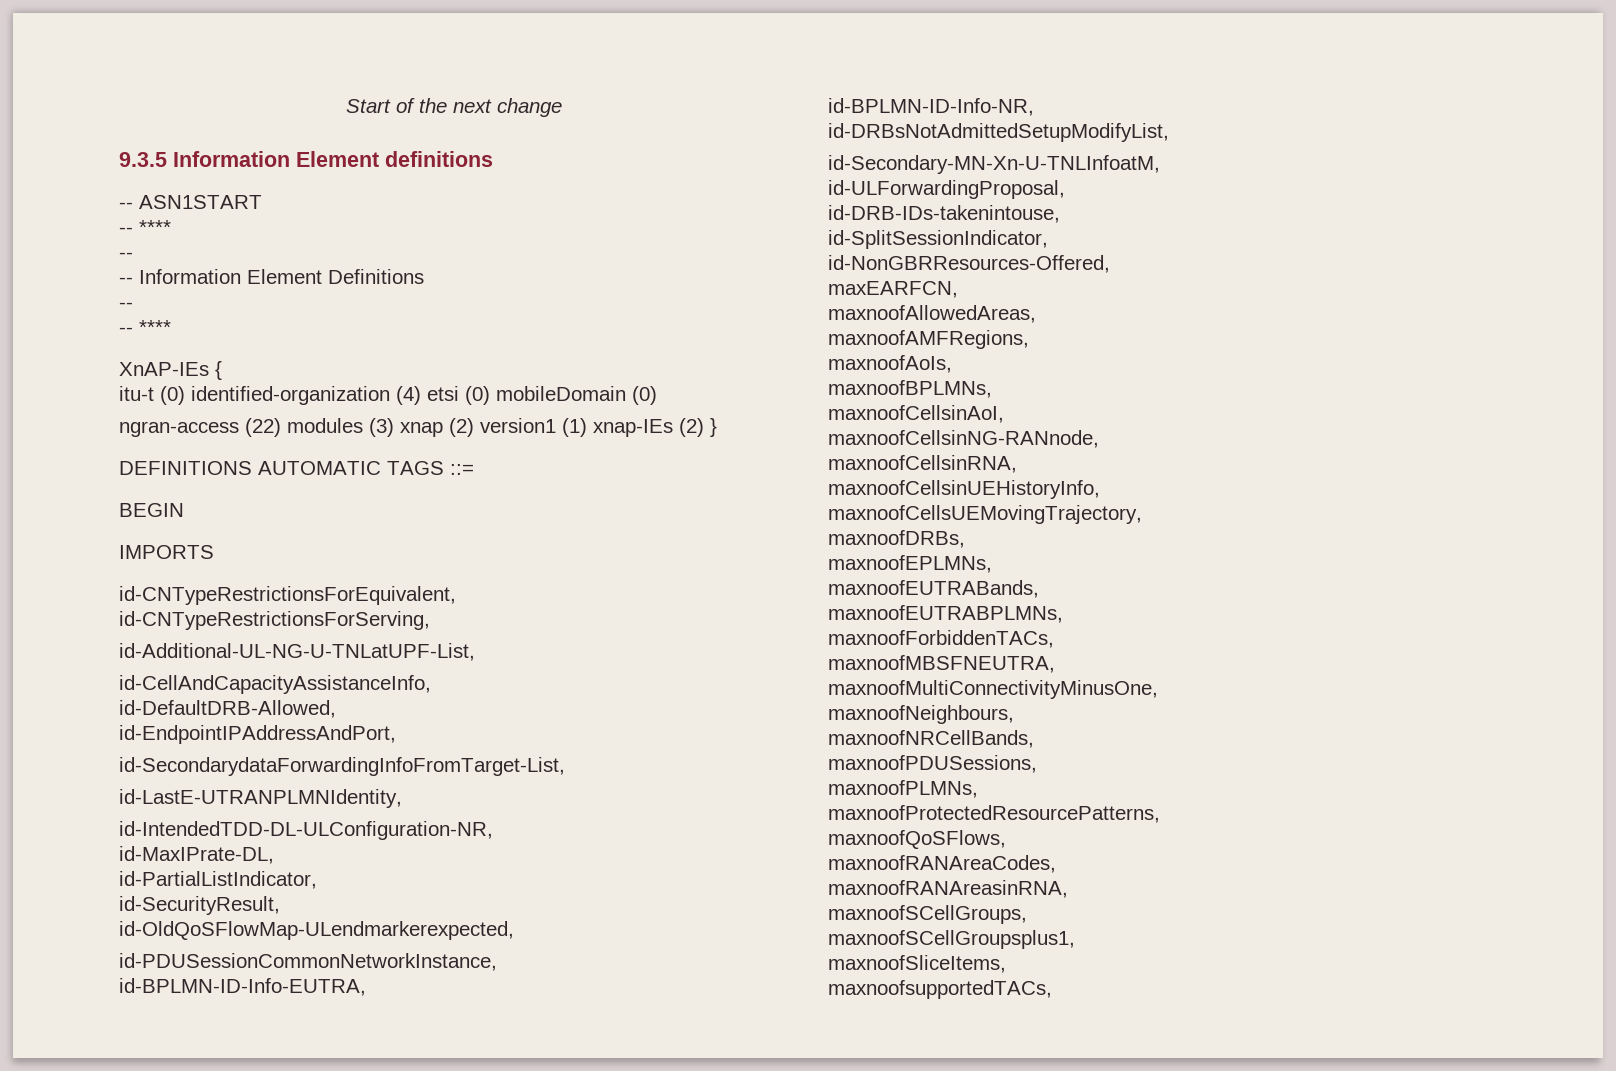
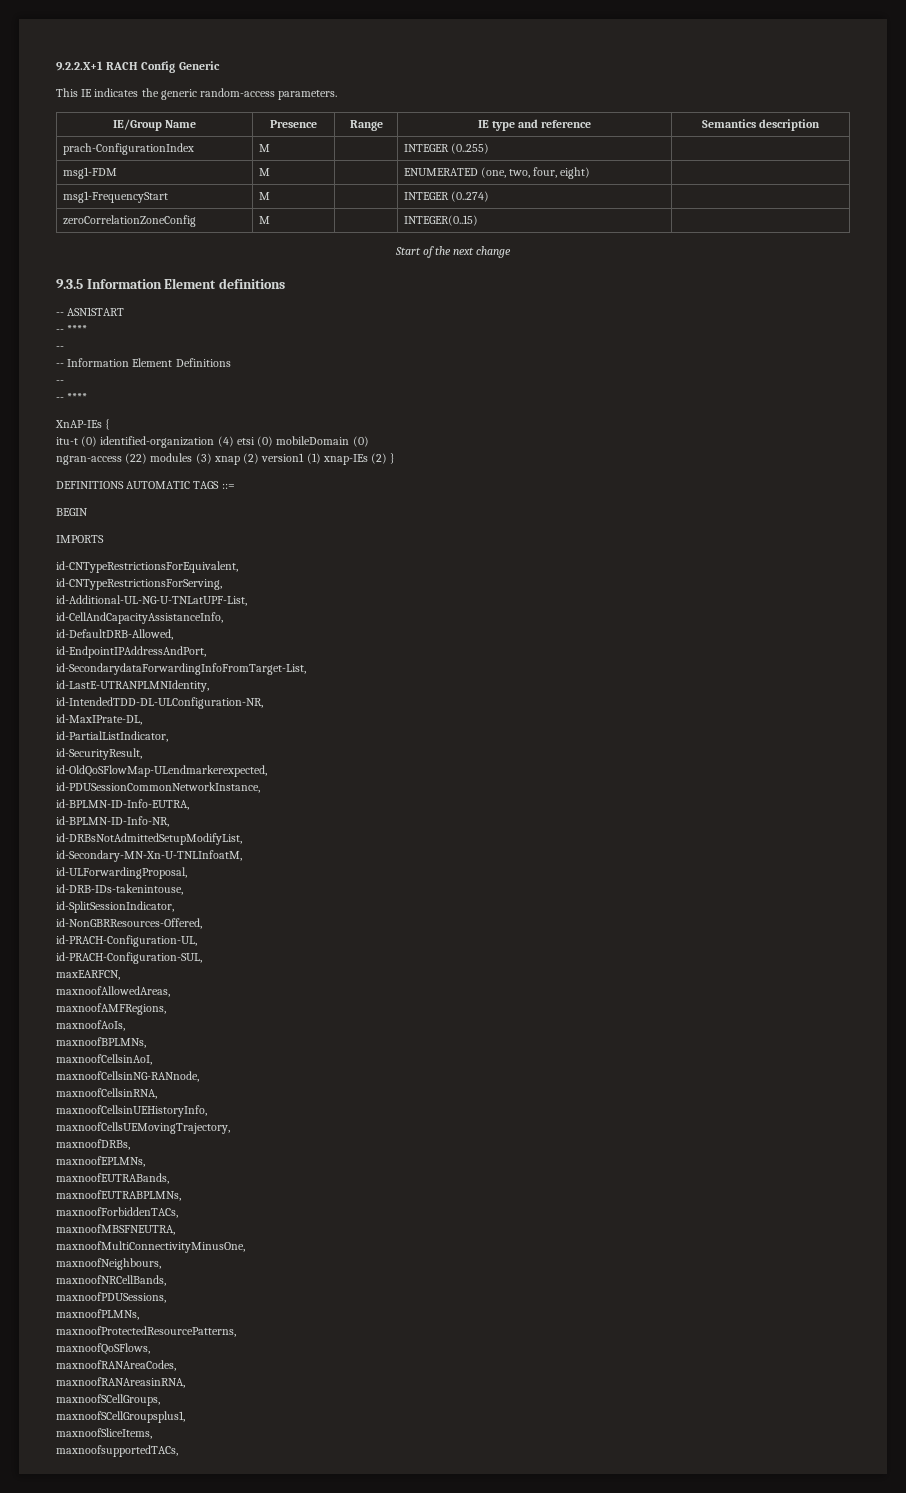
+ 9.2.2.X+1 RACH Config Generic
+ This IE indicates the generic random-access parameters.
+ IE/Group Name | Presence | Range | IE type and reference | Semantics description
+ prach-ConfigurationIndex | M | | INTEGER (0..255) |
+ msg1-FDM | M | | ENUMERATED (one, two, four, eight) |
+ msg1-FrequencyStart | M | | INTEGER (0..274) |
+ zeroCorrelationZoneConfig | M | | INTEGER(0..15) |
+ id-PRACH-Configuration-UL,
+ id-PRACH-Configuration-SUL,

